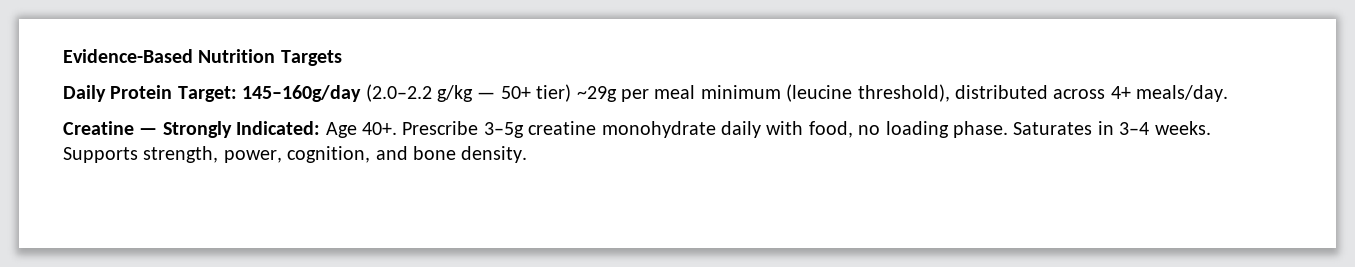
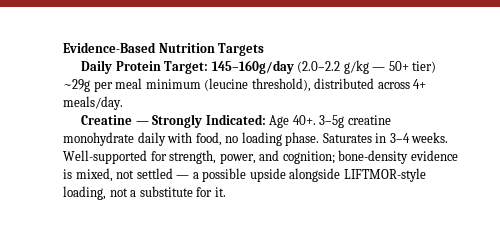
- Prescribe 3–5g creatine monohydrate daily with food, no loading phase.
+ 3–5g creatine monohydrate daily with food, no loading phase.
- Supports strength, power, cognition, and bone density.
+ Well-supported for strength, power, and cognition; bone-density evidence is mixed, not settled — a possible upside alongside LIFTMOR-style loading, not a substitute for it.

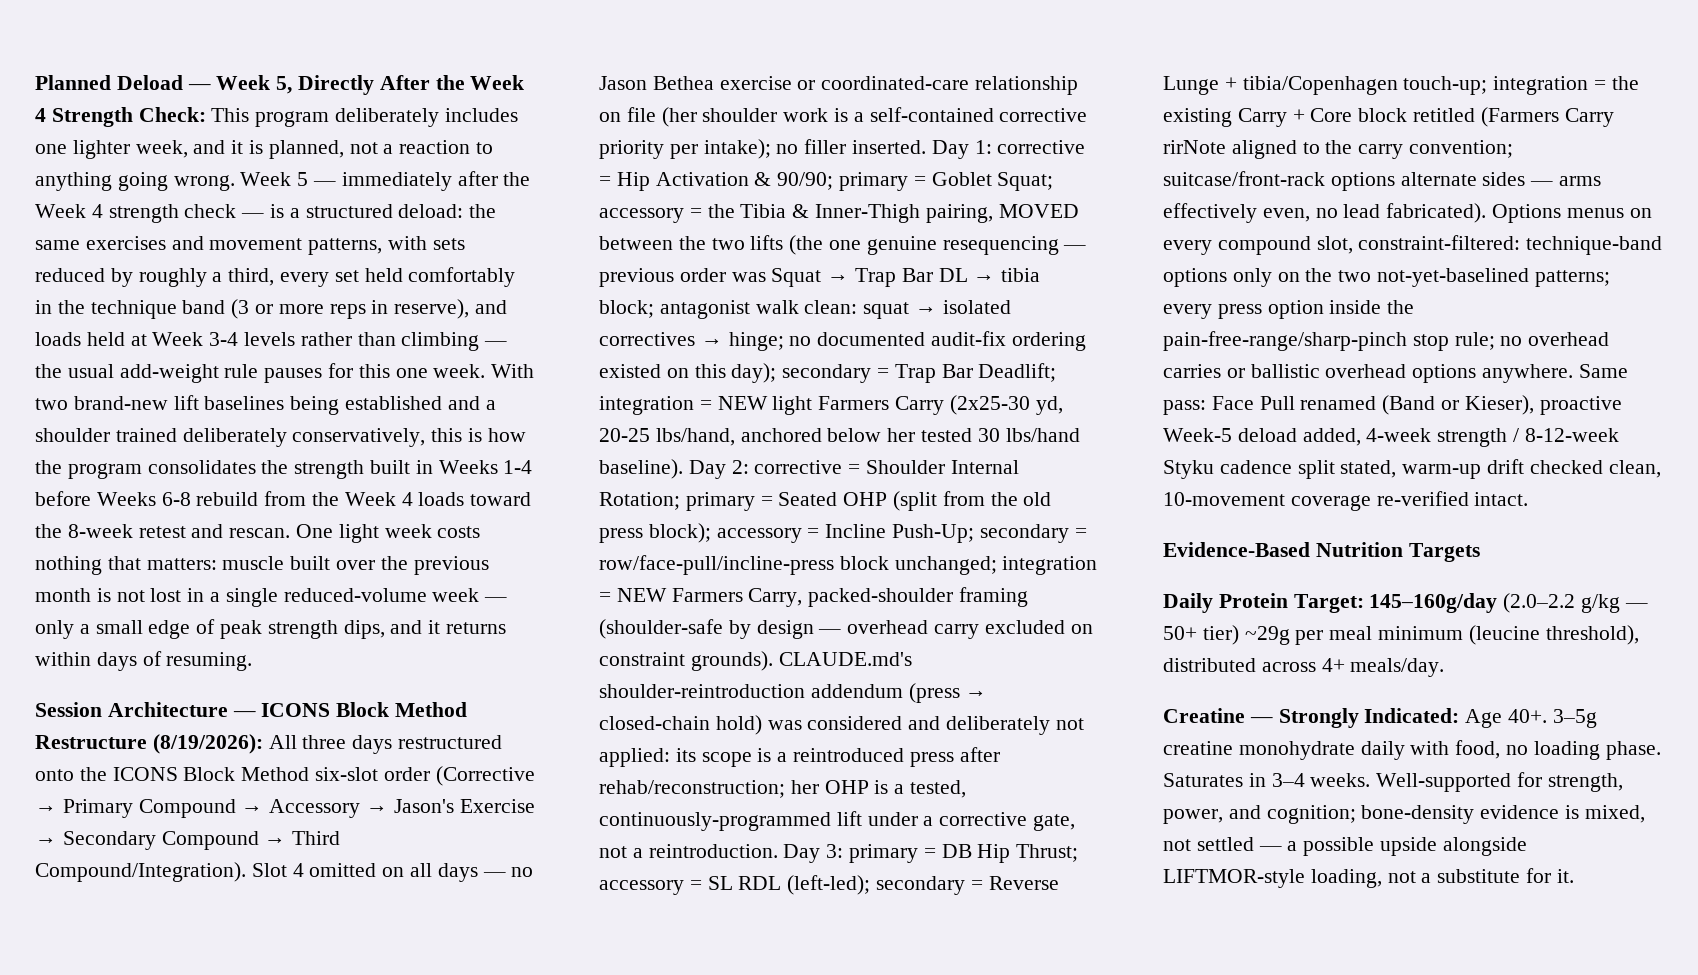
+ Planned Deload — Week 5, Directly After the Week 4 Strength Check: This program deliberately includes one lighter week, and it is planned, not a reaction to anything going wrong. Week 5 — immediately after the Week 4 strength check — is a structured deload: the same exercises and movement patterns, with sets reduced by roughly a third, every set held comfortably in the technique band (3 or more reps in reserve), and loads held at Week 3-4 levels rather than climbing — the usual add-weight rule pauses for this one week. With two brand-new lift baselines being established and a shoulder trained deliberately conservatively, this is how the program consolidates the strength built in Weeks 1-4 before Weeks 6-8 rebuild from the Week 4 loads toward the 8-week retest and rescan. One light week costs nothing that matters: muscle built over the previous month is not lost in a single reduced-volume week — only a small edge of peak strength dips, and it returns within days of resuming.
+ Session Architecture — ICONS Block Method Restructure (8/19/2026): All three days restructured onto the ICONS Block Method six-slot order (Corrective → Primary Compound → Accessory → Jason's Exercise → Secondary Compound → Third Compound/Integration). Slot 4 omitted on all days — no Jason Bethea exercise or coordinated-care relationship on file (her shoulder work is a self-contained corrective priority per intake); no filler inserted. Day 1: corrective = Hip Activation & 90/90; primary = Goblet Squat; accessory = the Tibia & Inner-Thigh pairing, MOVED between the two lifts (the one genuine resequencing — previous order was Squat → Trap Bar DL → tibia block; antagonist walk clean: squat → isolated correctives → hinge; no documented audit-fix ordering existed on this day); secondary = Trap Bar Deadlift; integration = NEW light Farmers Carry (2x25-30 yd, 20-25 lbs/hand, anchored below her tested 30 lbs/hand baseline). Day 2: corrective = Shoulder Internal Rotation; primary = Seated OHP (split from the old press block); accessory = Incline Push-Up; secondary = row/face-pull/incline-press block unchanged; integration = NEW Farmers Carry, packed-shoulder framing (shoulder-safe by design — overhead carry excluded on constraint grounds). CLAUDE.md's shoulder-reintroduction addendum (press → closed-chain hold) was considered and deliberately not applied: its scope is a reintroduced press after rehab/reconstruction; her OHP is a tested, continuously-programmed lift under a corrective gate, not a reintroduction. Day 3: primary = DB Hip Thrust; accessory = SL RDL (left-led); secondary = Reverse Lunge + tibia/Copenhagen touch-up; integration = the existing Carry + Core block retitled (Farmers Carry rirNote aligned to the carry convention; suitcase/front-rack options alternate sides — arms effectively even, no lead fabricated). Options menus on every compound slot, constraint-filtered: technique-band options only on the two not-yet-baselined patterns; every press option inside the pain-free-range/sharp-pinch stop rule; no overhead carries or ballistic overhead options anywhere. Same pass: Face Pull renamed (Band or Kieser), proactive Week-5 deload added, 4-week strength / 8-12-week Styku cadence split stated, warm-up drift checked clean, 10-movement coverage re-verified intact.

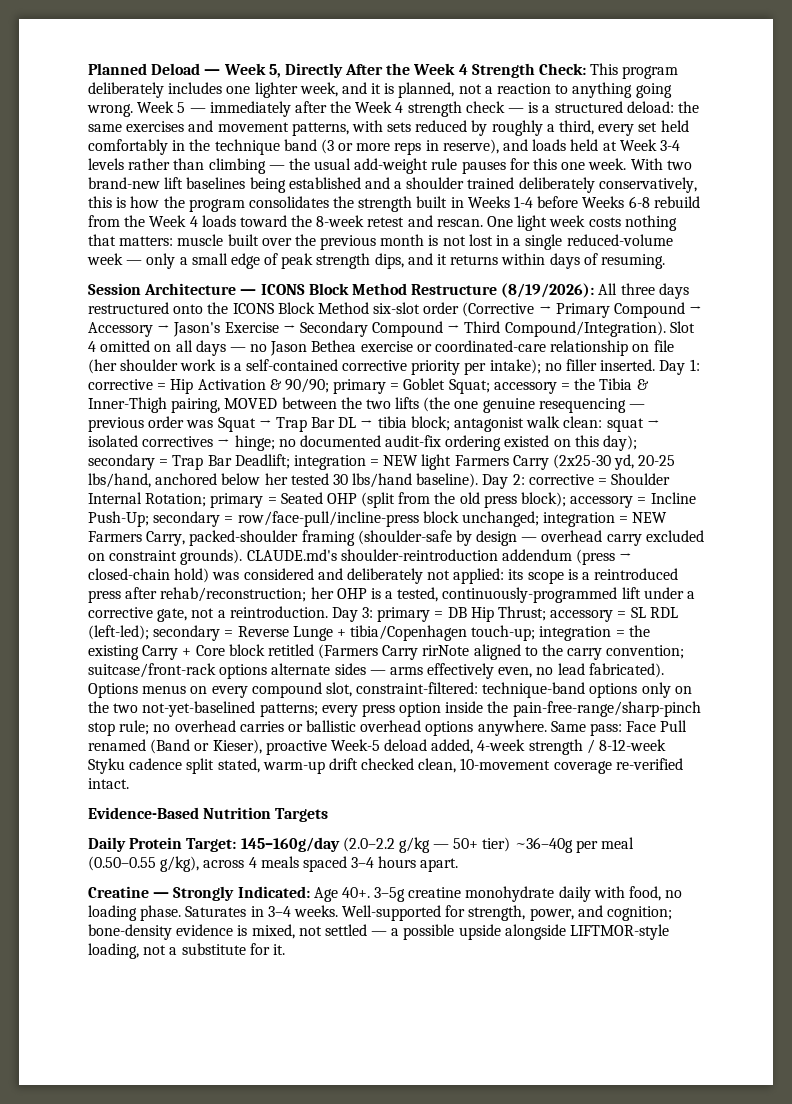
- Daily Protein Target: 145–160g/day (2.0–2.2 g/kg — 50+ tier) ~29g per meal minimum (leucine threshold), distributed across 4+ meals/day.
+ Daily Protein Target: 145–160g/day (2.0–2.2 g/kg — 50+ tier) ~36–40g per meal (0.50–0.55 g/kg), across 4 meals spaced 3–4 hours apart.

